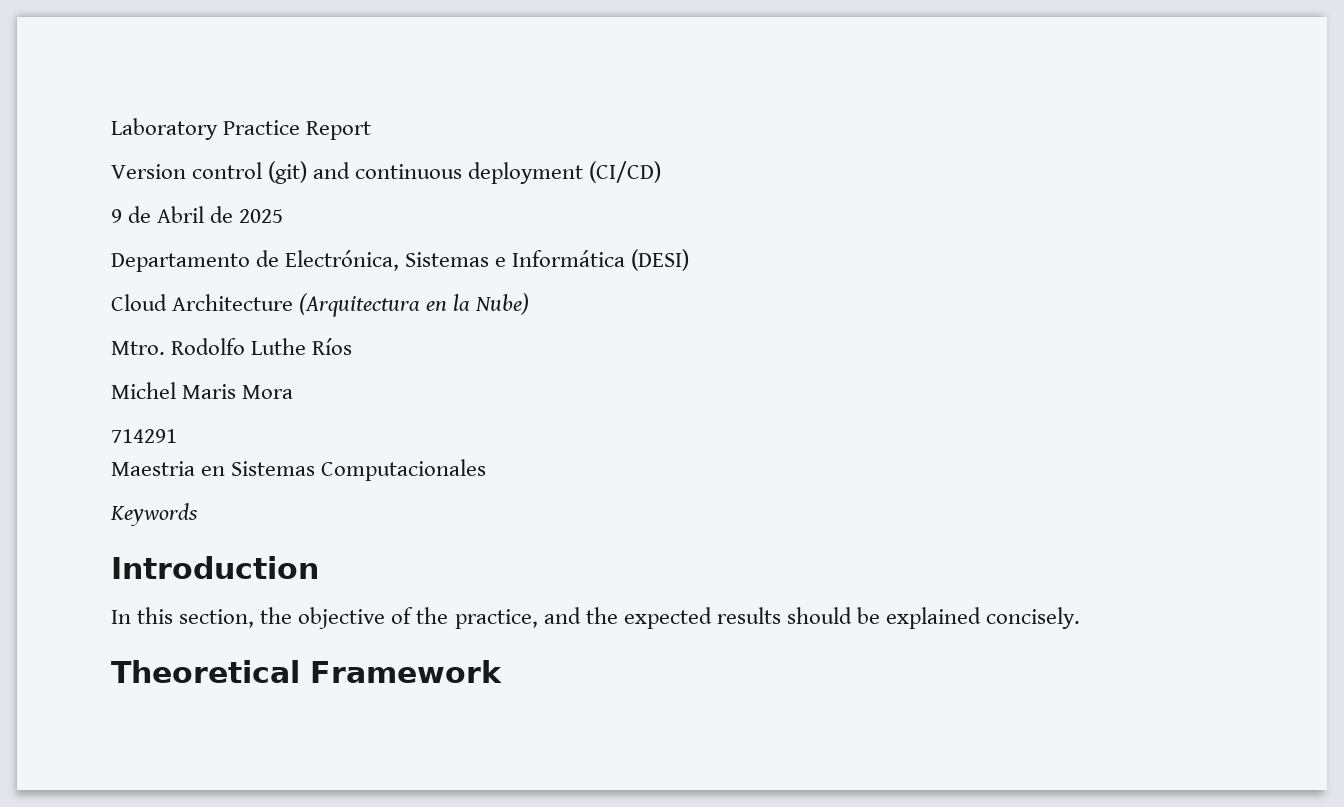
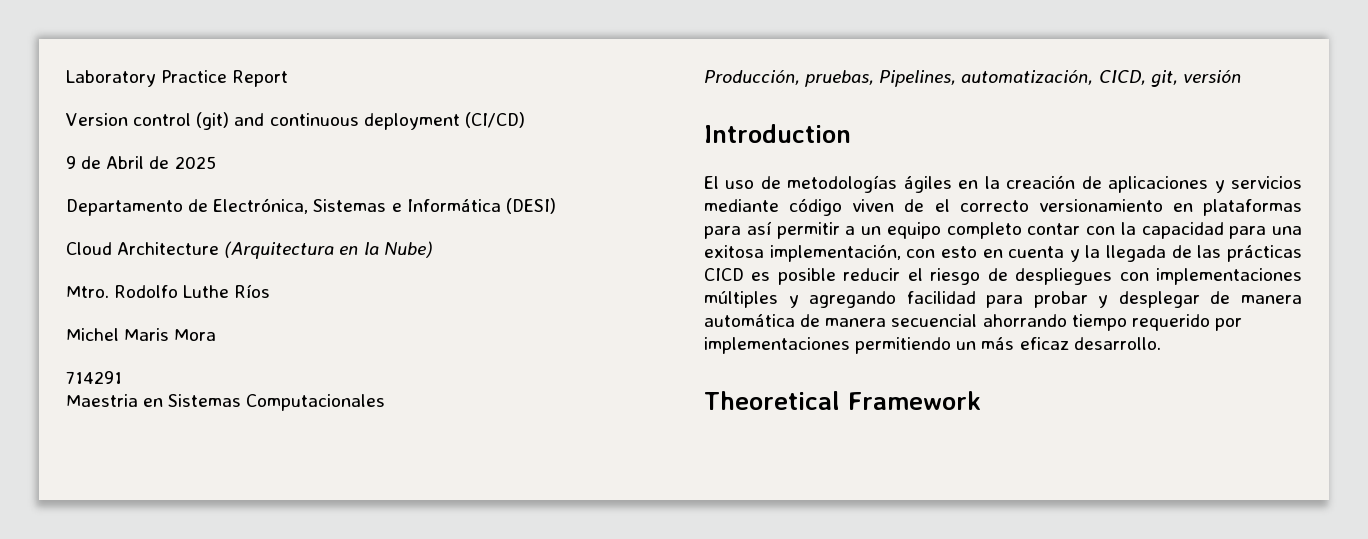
- Keywords
+ Producción, pruebas, Pipelines, automatización, CICD, git, versión
  Introduction
- In this section, the objective of the practice, and the expected results should be explained concisely.
+ El uso de metodologías ágiles en la creación de aplicaciones y servicios mediante código viven de el correcto versionamiento en plataformas para así permitir a un equipo completo contar con la capacidad para una exitosa implementación, con esto en cuenta y la llegada de las prácticas CICD es posible reducir el riesgo de despliegues con implementaciones múltiples y agregando facilidad para probar y desplegar de manera automática de manera secuencial ahorrando tiempo requerido por implementaciones permitiendo un más eficaz desarrollo.

